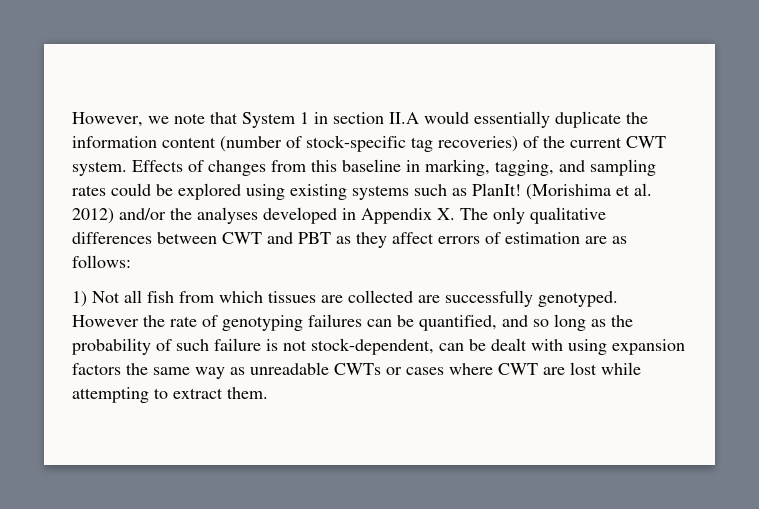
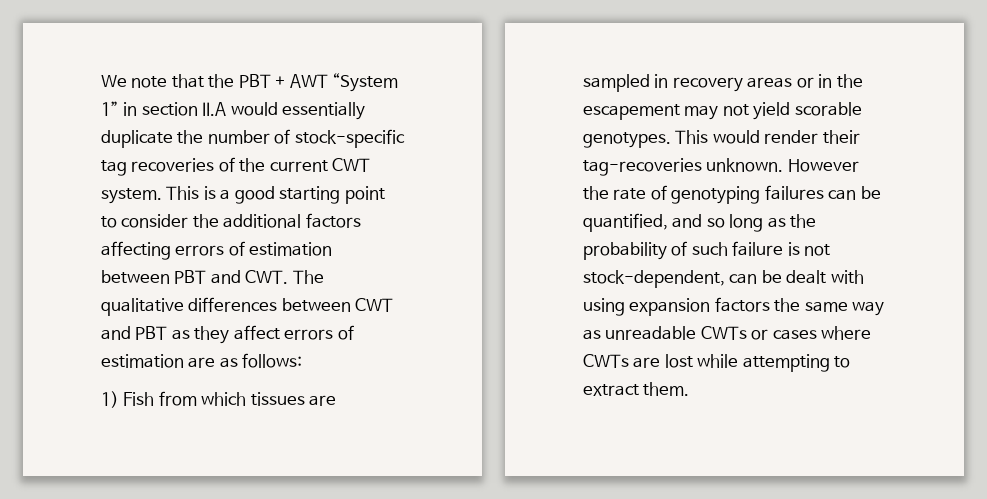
- However, we note that System 1 in section II.A would essentially duplicate the information content (number of stock-specific tag recoveries) of the current CWT system.
+ We note that the PBT + AWT “System 1” in section II.A would essentially duplicate the number of stock-specific tag recoveries of the current CWT system.
- Effects of changes from this baseline in marking, tagging, and sampling rates could be explored using existing systems such as PlanIt! (Morishima et al. 2012) and/or the analyses developed in Appendix X. The only qualitative differences between CWT and PBT as they affect errors of estimation are as follows:
+ This is a good starting point to consider the additional factors affecting errors of estimation between PBT and CWT. The qualitative differences between CWT and PBT as they affect errors of estimation are as follows:
- 1) Not all fish from which tissues are collected are successfully genotyped.
+ 1) Fish from which tissues are sampled in recovery areas or in the escapement may not yield scorable genotypes. This would render their tag-recoveries unknown.
- However the rate of genotyping failures can be quantified, and so long as the probability of such failure is not stock-dependent, can be dealt with using expansion factors the same way as unreadable CWTs or cases where CWT are lost while attempting to extract them.
+ However the rate of genotyping failures can be quantified, and so long as the probability of such failure is not stock-dependent, can be dealt with using expansion factors the same way as unreadable CWTs or cases where CWTs are lost while attempting to extract them.

